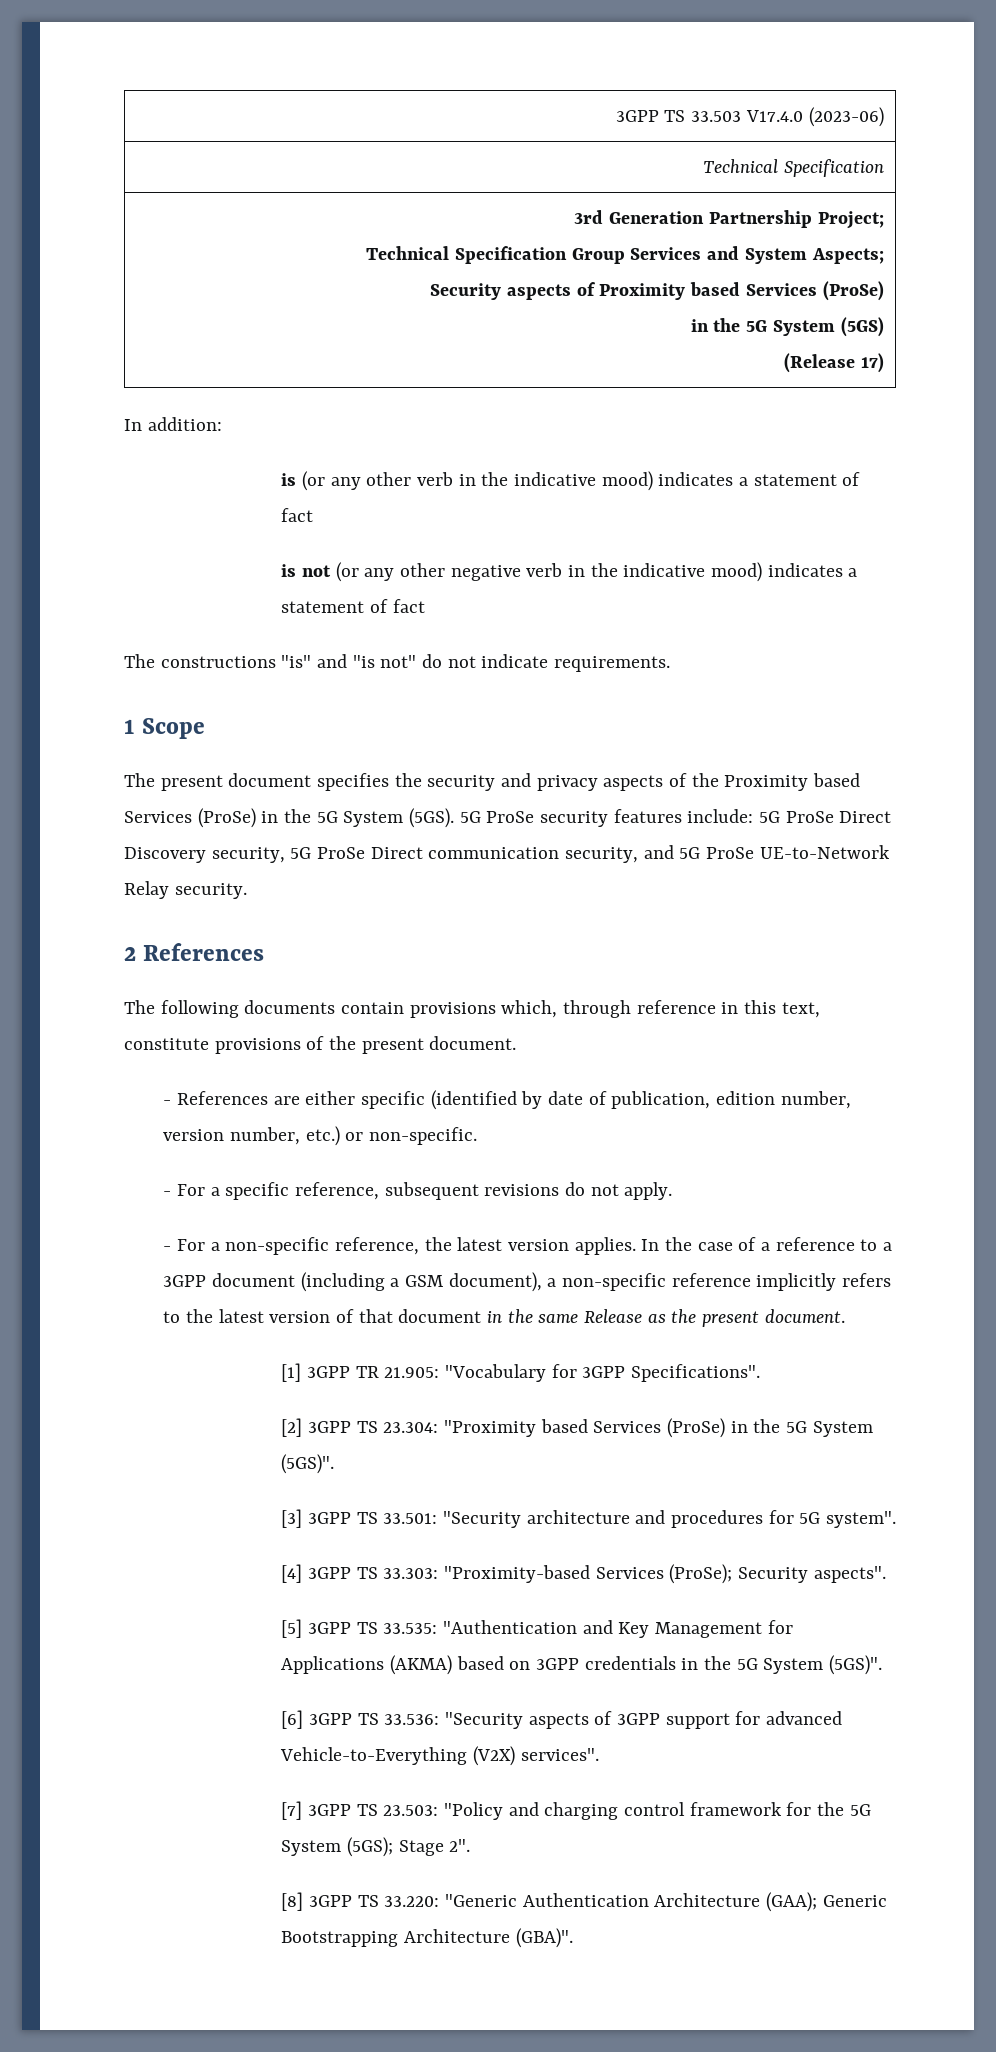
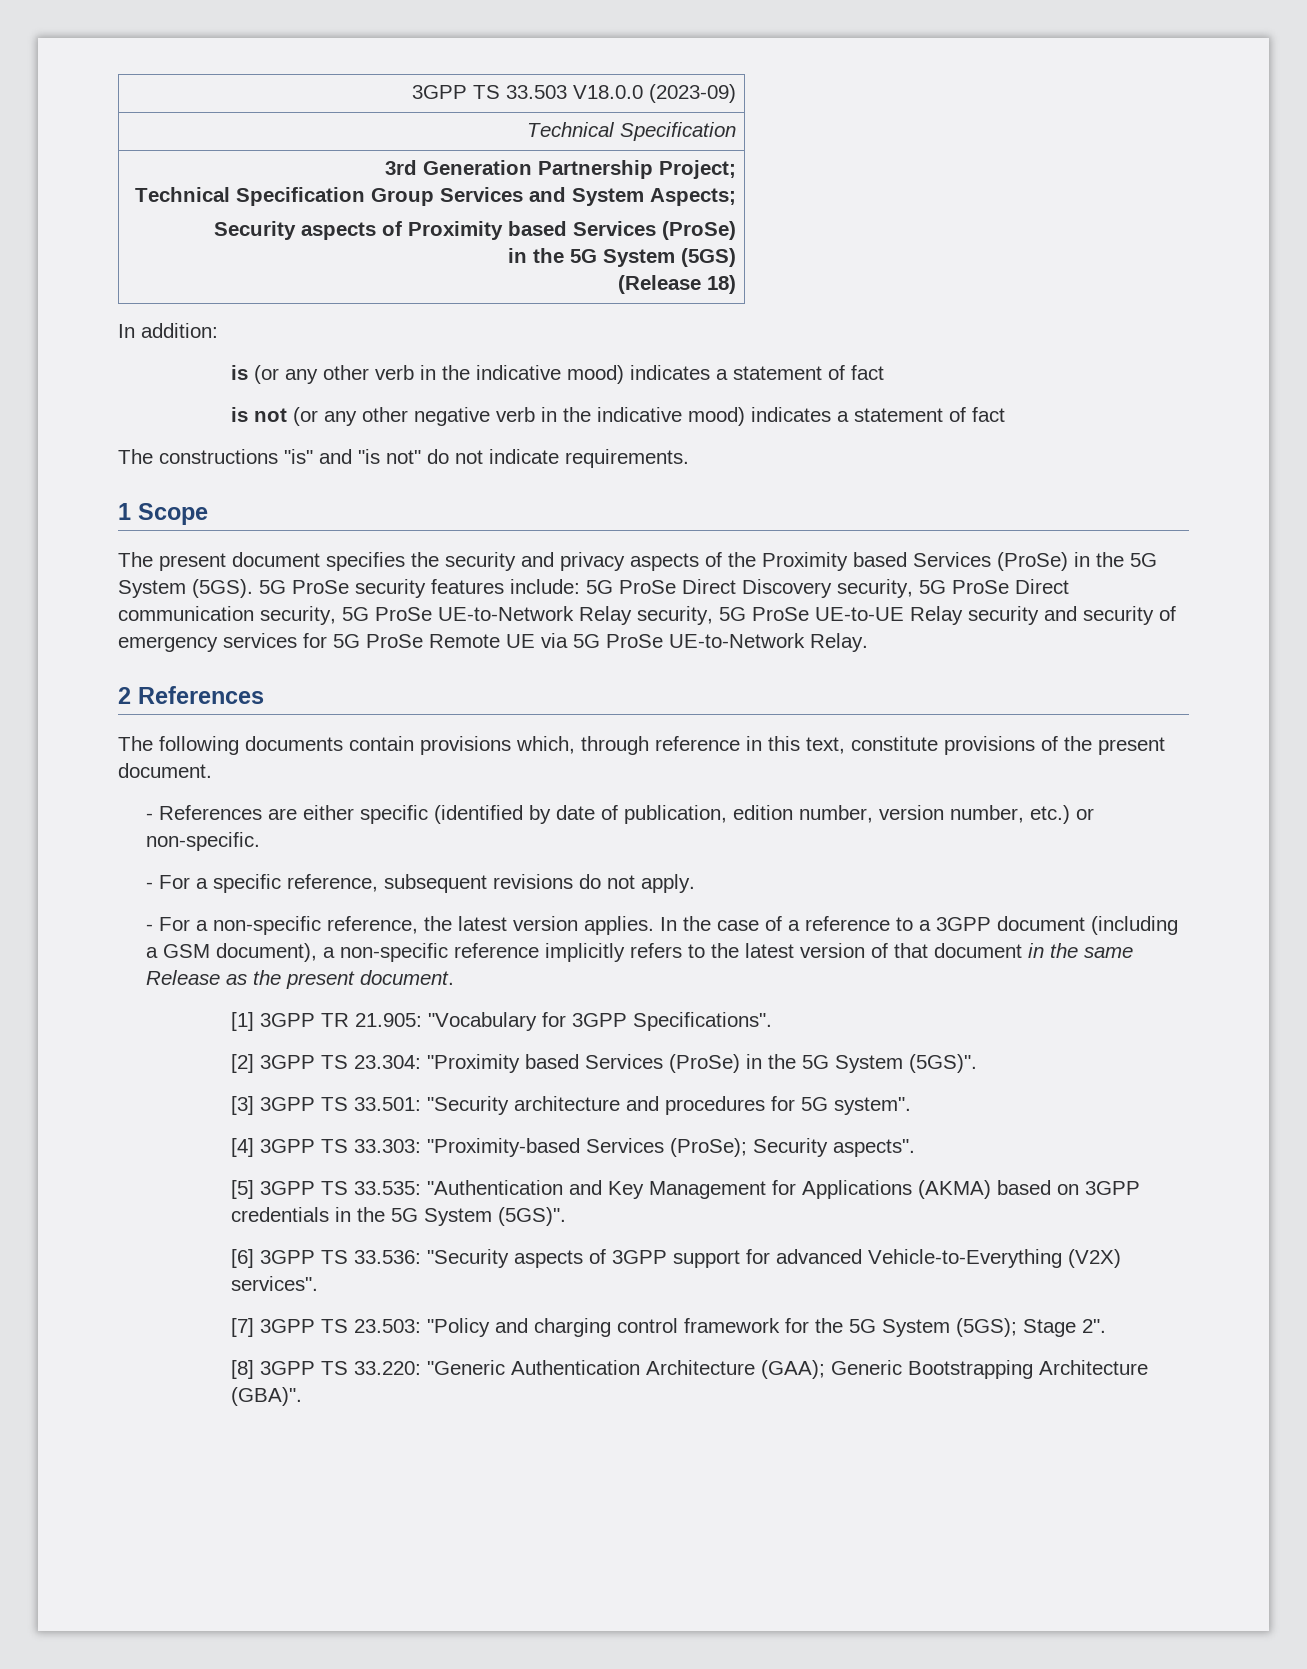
- 3GPP TS 33.503 V17.4.0 (2023-06)
+ 3GPP TS 33.503 V18.0.0 (2023-09)
  3rd Generation Partnership Project;
  Technical Specification Group Services and System Aspects;
  Security aspects of Proximity based Services (ProSe)
  in the 5G System (5GS)
- (Release 17)
+ (Release 18)
- 5G ProSe security features include: 5G ProSe Direct Discovery security, 5G ProSe Direct communication security, and 5G ProSe UE-to-Network Relay security.
+ 5G ProSe security features include: 5G ProSe Direct Discovery security, 5G ProSe Direct communication security, 5G ProSe UE-to-Network Relay security, 5G ProSe UE-to-UE Relay security and security of emergency services for 5G ProSe Remote UE via 5G ProSe UE-to-Network Relay.

